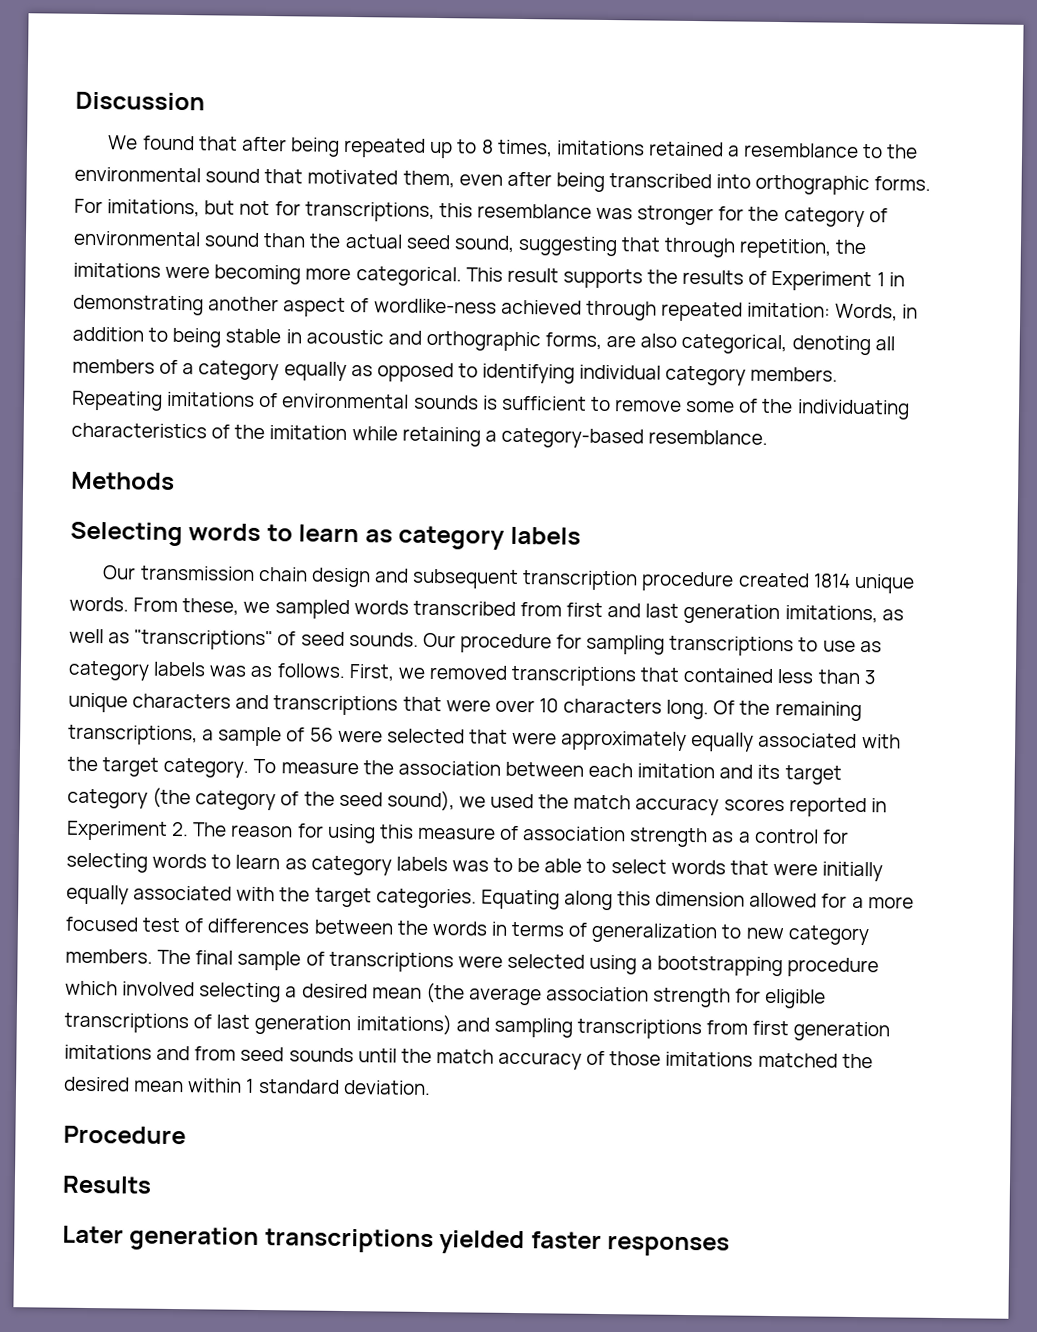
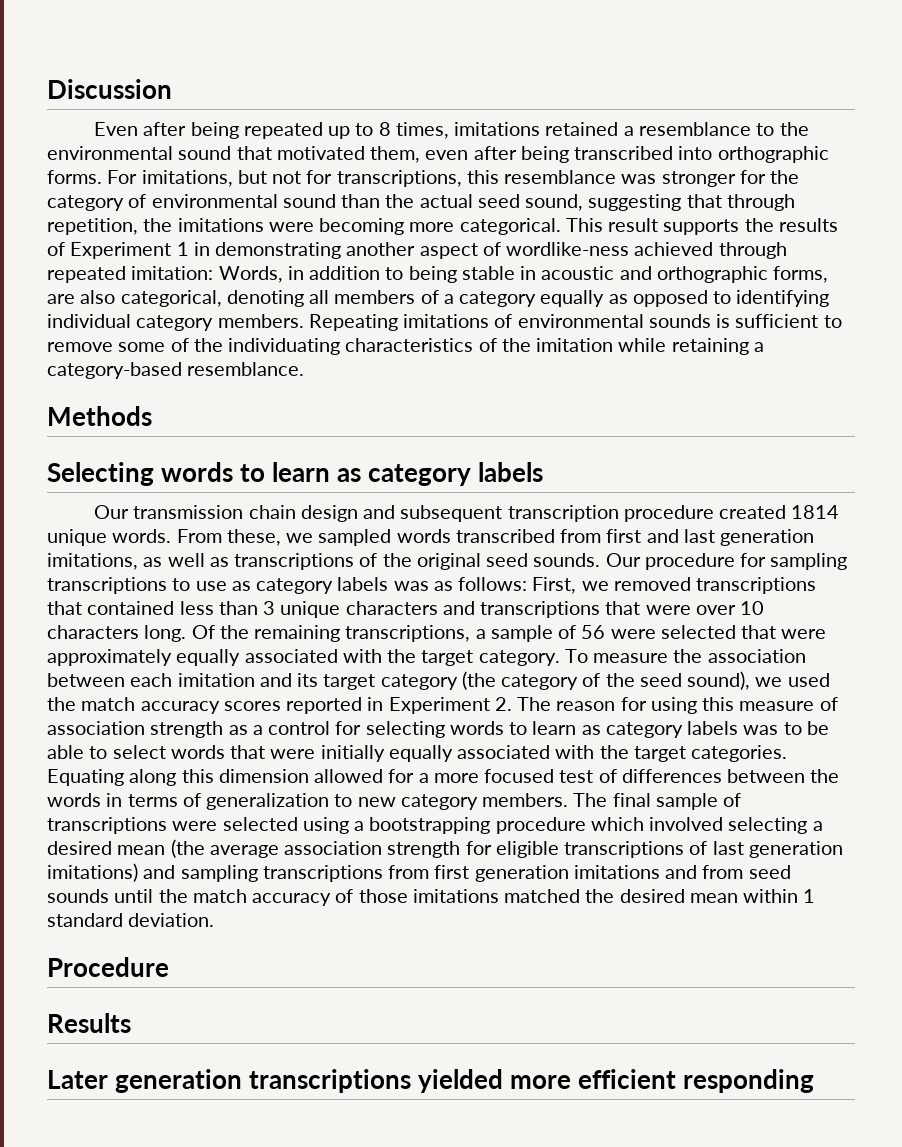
- We found that after being repeated up to 8 times, imitations retained a resemblance to the environmental sound that motivated them, even after being transcribed into orthographic forms.
+ Even after being repeated up to 8 times, imitations retained a resemblance to the environmental sound that motivated them, even after being transcribed into orthographic forms.
- From these, we sampled words transcribed from first and last generation imitations, as well as "transcriptions" of seed sounds.
+ From these, we sampled words transcribed from first and last generation imitations, as well as transcriptions of the original seed sounds.
- Our procedure for sampling transcriptions to use as category labels was as follows. First, we removed transcriptions that contained less than 3 unique characters and transcriptions that were over 10 characters long.
+ Our procedure for sampling transcriptions to use as category labels was as follows: First, we removed transcriptions that contained less than 3 unique characters and transcriptions that were over 10 characters long.
- Later generation transcriptions yielded faster responses
+ Later generation transcriptions yielded more efficient responding

